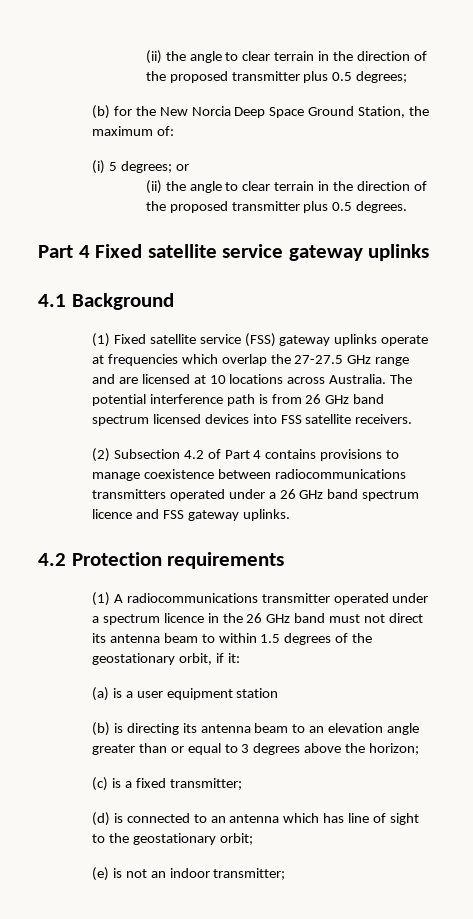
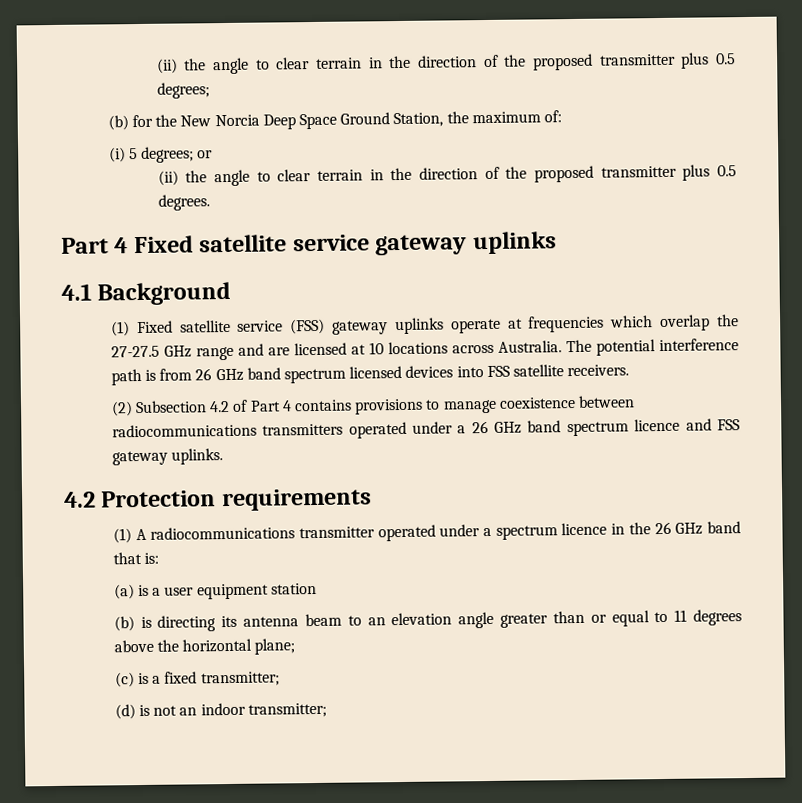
- (1) A radiocommunications transmitter operated under a spectrum licence in the 26 GHz band must not direct its antenna beam to within 1.5 degrees of the geostationary orbit, if it:
+ (1) A radiocommunications transmitter operated under a spectrum licence in the 26 GHz band that is:
- (b) is directing its antenna beam to an elevation angle greater than or equal to 3 degrees above the horizon;
+ (b) is directing its antenna beam to an elevation angle greater than or equal to 11 degrees above the horizontal plane;
- (d) is connected to an antenna which has line of sight to the geostationary orbit;
- (e) is not an indoor transmitter;
+ (d) is not an indoor transmitter;

